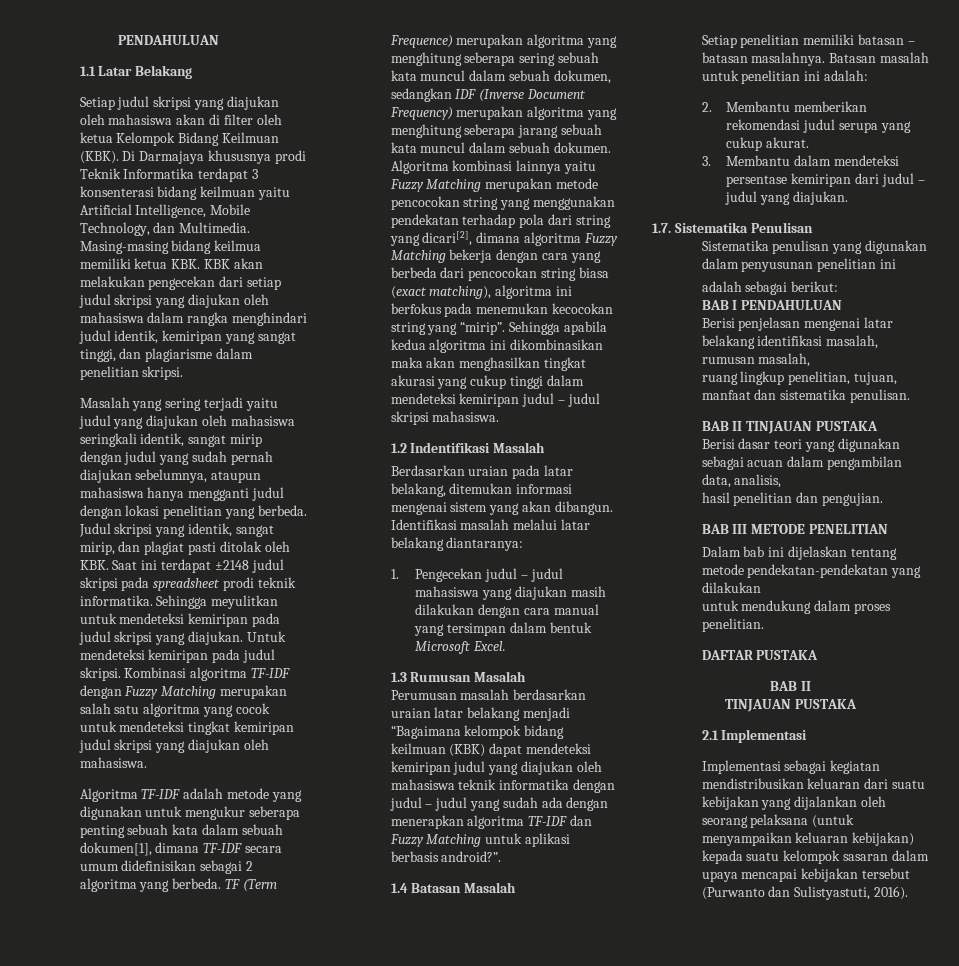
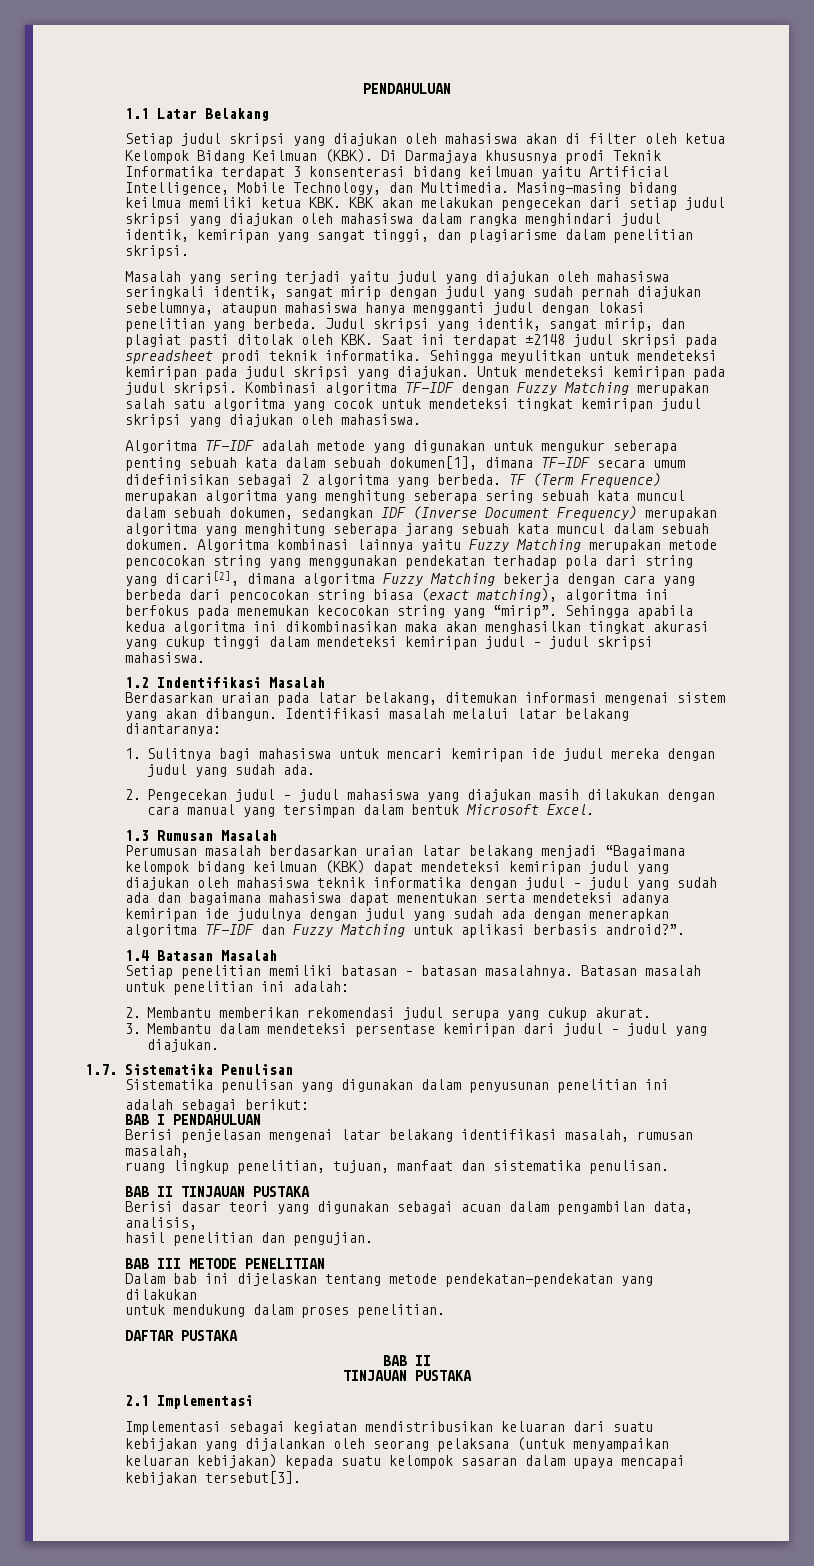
- 1. Pengecekan judul – judul mahasiswa yang diajukan masih dilakukan dengan cara manual yang tersimpan dalam bentuk Microsoft Excel.
+ 1. Sulitnya bagi mahasiswa untuk mencari kemiripan ide judul mereka dengan judul yang sudah ada.
+ 2. Pengecekan judul – judul mahasiswa yang diajukan masih dilakukan dengan cara manual yang tersimpan dalam bentuk Microsoft Excel.
- Perumusan masalah berdasarkan uraian latar belakang menjadi “Bagaimana kelompok bidang keilmuan (KBK) dapat mendeteksi kemiripan judul yang diajukan oleh mahasiswa teknik informatika dengan judul – judul yang sudah ada dengan menerapkan algoritma TF-IDF dan Fuzzy Matching untuk aplikasi berbasis android?”.
+ Perumusan masalah berdasarkan uraian latar belakang menjadi “Bagaimana kelompok bidang keilmuan (KBK) dapat mendeteksi kemiripan judul yang diajukan oleh mahasiswa teknik informatika dengan judul – judul yang sudah ada dan bagaimana mahasiswa dapat menentukan serta mendeteksi adanya kemiripan ide judulnya dengan judul yang sudah ada dengan menerapkan algoritma TF-IDF dan Fuzzy Matching untuk aplikasi berbasis android?”.
- Implementasi sebagai kegiatan mendistribusikan keluaran dari suatu kebijakan yang dijalankan oleh seorang pelaksana (untuk menyampaikan keluaran kebijakan) kepada suatu kelompok sasaran dalam upaya mencapai kebijakan tersebut (Purwanto dan Sulistyastuti, 2016).
+ Implementasi sebagai kegiatan mendistribusikan keluaran dari suatu kebijakan yang dijalankan oleh seorang pelaksana (untuk menyampaikan keluaran kebijakan) kepada suatu kelompok sasaran dalam upaya mencapai kebijakan tersebut[3].

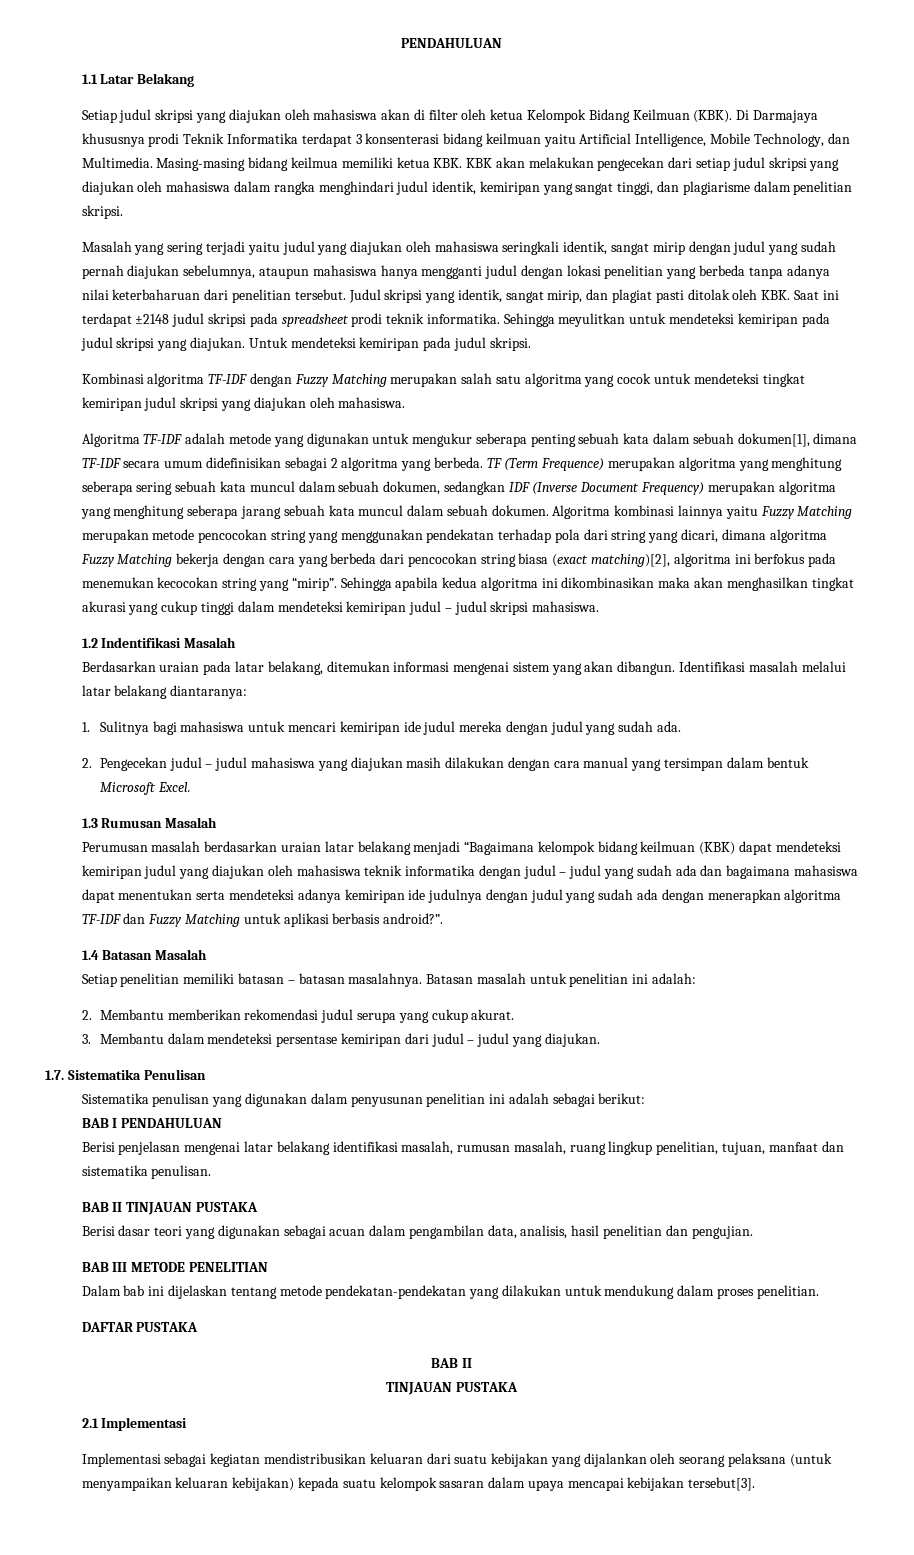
- Masalah yang sering terjadi yaitu judul yang diajukan oleh mahasiswa seringkali identik, sangat mirip dengan judul yang sudah pernah diajukan sebelumnya, ataupun mahasiswa hanya mengganti judul dengan lokasi penelitian yang berbeda.
+ Masalah yang sering terjadi yaitu judul yang diajukan oleh mahasiswa seringkali identik, sangat mirip dengan judul yang sudah pernah diajukan sebelumnya, ataupun mahasiswa hanya mengganti judul dengan lokasi penelitian yang berbeda tanpa adanya nilai keterbaharuan dari penelitian tersebut.
- Untuk mendeteksi kemiripan pada judul skripsi. Kombinasi algoritma TF-IDF dengan Fuzzy Matching merupakan salah satu algoritma yang cocok untuk mendeteksi tingkat kemiripan judul skripsi yang diajukan oleh mahasiswa.
+ Untuk mendeteksi kemiripan pada judul skripsi.
+ Kombinasi algoritma TF-IDF dengan Fuzzy Matching merupakan salah satu algoritma yang cocok untuk mendeteksi tingkat kemiripan judul skripsi yang diajukan oleh mahasiswa.
- Algoritma kombinasi lainnya yaitu Fuzzy Matching merupakan metode pencocokan string yang menggunakan pendekatan terhadap pola dari string yang dicari[2], dimana algoritma Fuzzy Matching bekerja dengan cara yang berbeda dari pencocokan string biasa (exact matching), algoritma ini berfokus pada menemukan kecocokan string yang “mirip”.
+ Algoritma kombinasi lainnya yaitu Fuzzy Matching merupakan metode pencocokan string yang menggunakan pendekatan terhadap pola dari string yang dicari, dimana algoritma Fuzzy Matching bekerja dengan cara yang berbeda dari pencocokan string biasa (exact matching)[2], algoritma ini berfokus pada menemukan kecocokan string yang “mirip”.
- Sistematika penulisan yang digunakan dalam penyusunan penelitian ini
- adalah sebagai berikut:
+ Sistematika penulisan yang digunakan dalam penyusunan penelitian ini adalah sebagai berikut:
- Berisi penjelasan mengenai latar belakang identifikasi masalah, rumusan masalah,
- ruang lingkup penelitian, tujuan, manfaat dan sistematika penulisan.
+ Berisi penjelasan mengenai latar belakang identifikasi masalah, rumusan masalah, ruang lingkup penelitian, tujuan, manfaat dan sistematika penulisan.
- Berisi dasar teori yang digunakan sebagai acuan dalam pengambilan data, analisis,
- hasil penelitian dan pengujian.
+ Berisi dasar teori yang digunakan sebagai acuan dalam pengambilan data, analisis, hasil penelitian dan pengujian.
- Dalam bab ini dijelaskan tentang metode pendekatan-pendekatan yang dilakukan
- untuk mendukung dalam proses penelitian.
+ Dalam bab ini dijelaskan tentang metode pendekatan-pendekatan yang dilakukan untuk mendukung dalam proses penelitian.

